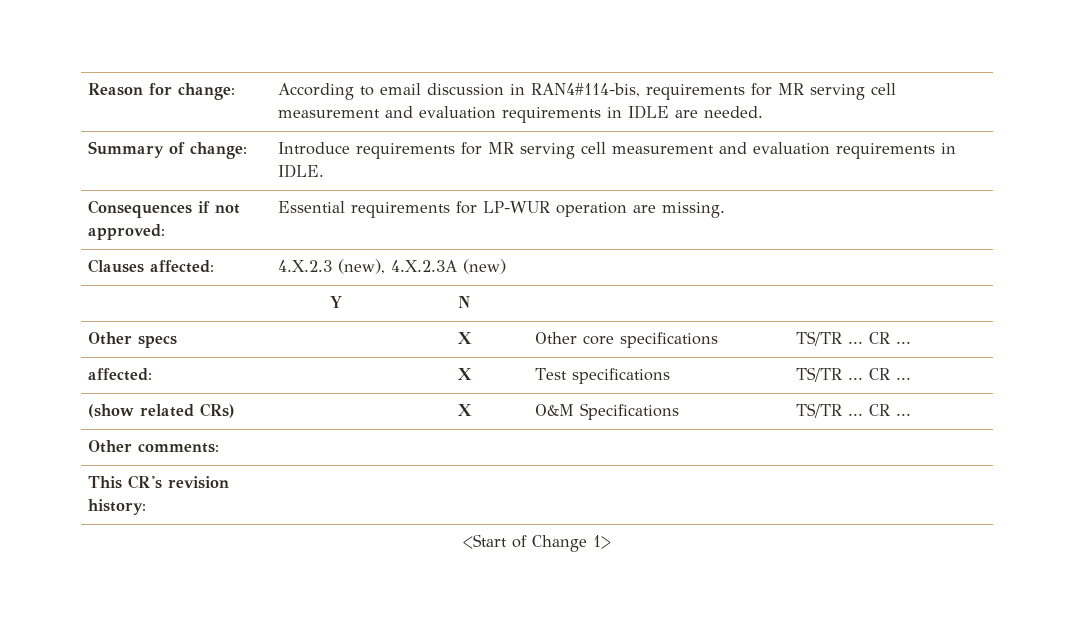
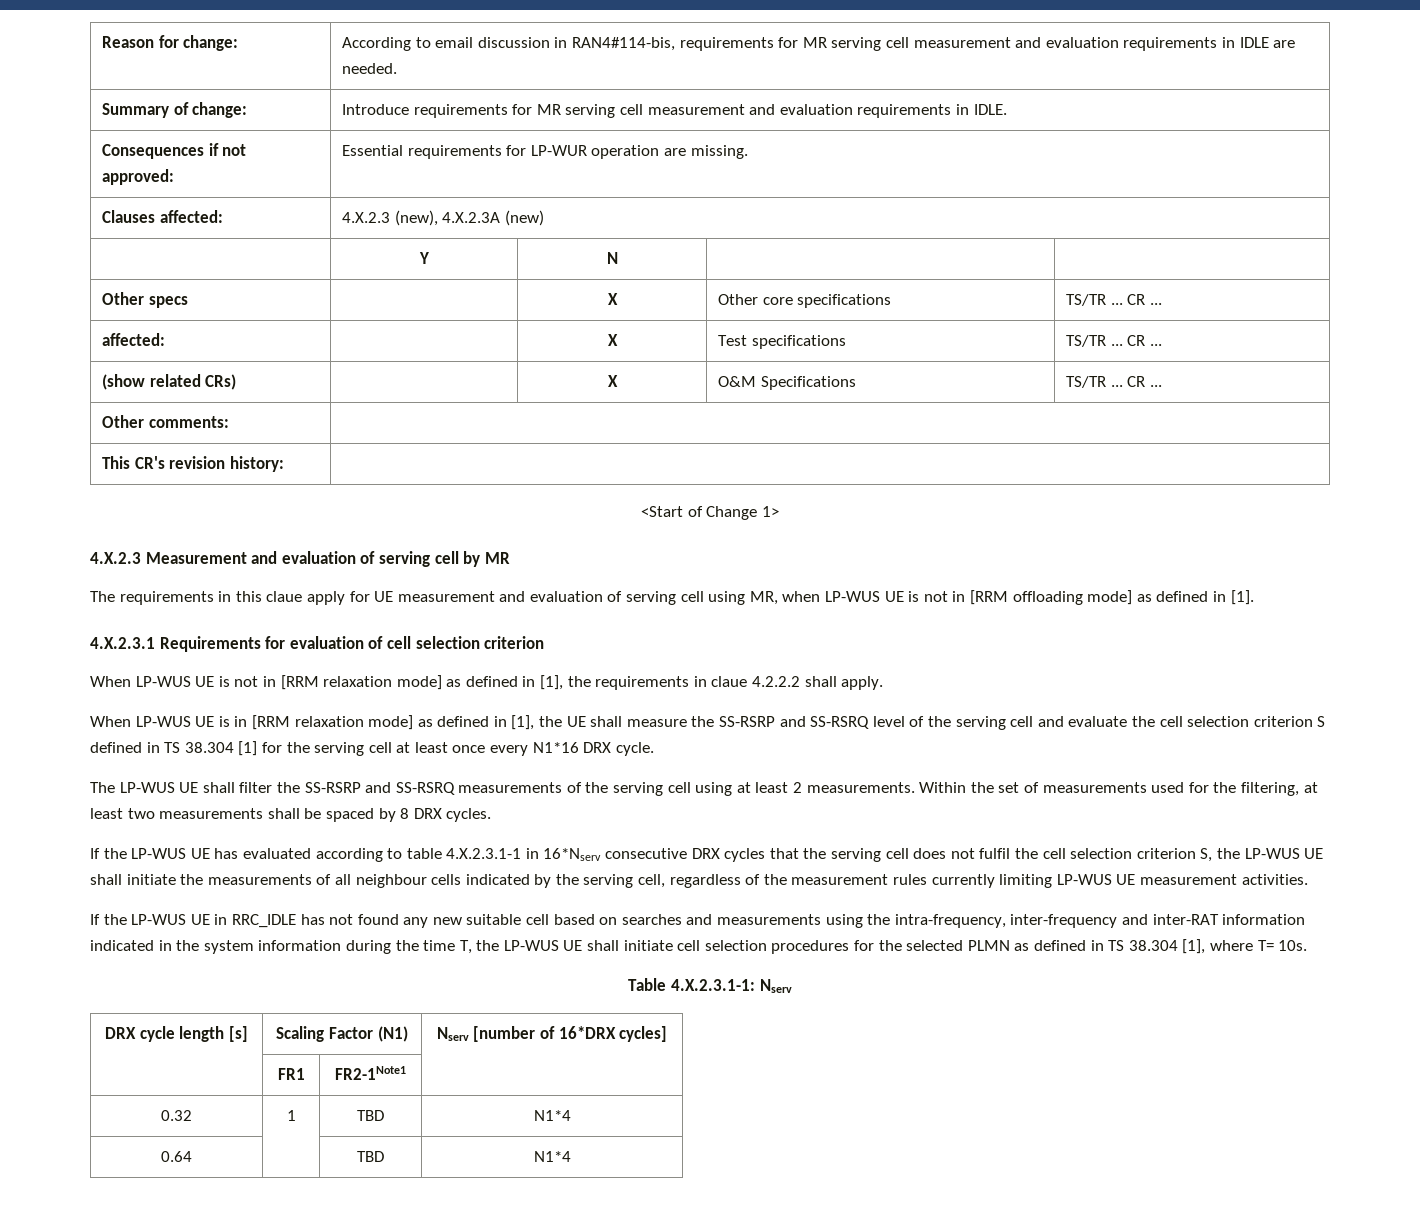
+ 4.X.2.3 Measurement and evaluation of serving cell by MR
+ The requirements in this claue apply for UE measurement and evaluation of serving cell using MR, when LP-WUS UE is not in [RRM offloading mode] as defined in [1].
+ 4.X.2.3.1 Requirements for evaluation of cell selection criterion
+ When LP-WUS UE is not in [RRM relaxation mode] as defined in [1], the requirements in claue 4.2.2.2 shall apply.
+ When LP-WUS UE is in [RRM relaxation mode] as defined in [1], the UE shall measure the SS-RSRP and SS-RSRQ level of the serving cell and evaluate the cell selection criterion S defined in TS 38.304 [1] for the serving cell at least once every N1*16 DRX cycle.
+ The LP-WUS UE shall filter the SS-RSRP and SS-RSRQ measurements of the serving cell using at least 2 measurements. Within the set of measurements used for the filtering, at least two measurements shall be spaced by 8 DRX cycles.
+ If the LP-WUS UE has evaluated according to table 4.X.2.3.1-1 in 16*Nserv consecutive DRX cycles that the serving cell does not fulfil the cell selection criterion S, the LP-WUS UE shall initiate the measurements of all neighbour cells indicated by the serving cell, regardless of the measurement rules currently limiting LP-WUS UE measurement activities.
+ If the LP-WUS UE in RRC_IDLE has not found any new suitable cell based on searches and measurements using the intra-frequency, inter-frequency and inter-RAT information indicated in the system information during the time T, the LP-WUS UE shall initiate cell selection procedures for the selected PLMN as defined in TS 38.304 [1], where T= 10s.
+ Table 4.X.2.3.1-1: Nserv
+ DRX cycle length [s] | Scaling Factor (N1) | Nserv [number of 16*DRX cycles]
+ | FR1 | FR2-1Note1 |
+ 0.32 | 1 | TBD | N1*4
+ 0.64 | | TBD | N1*4

